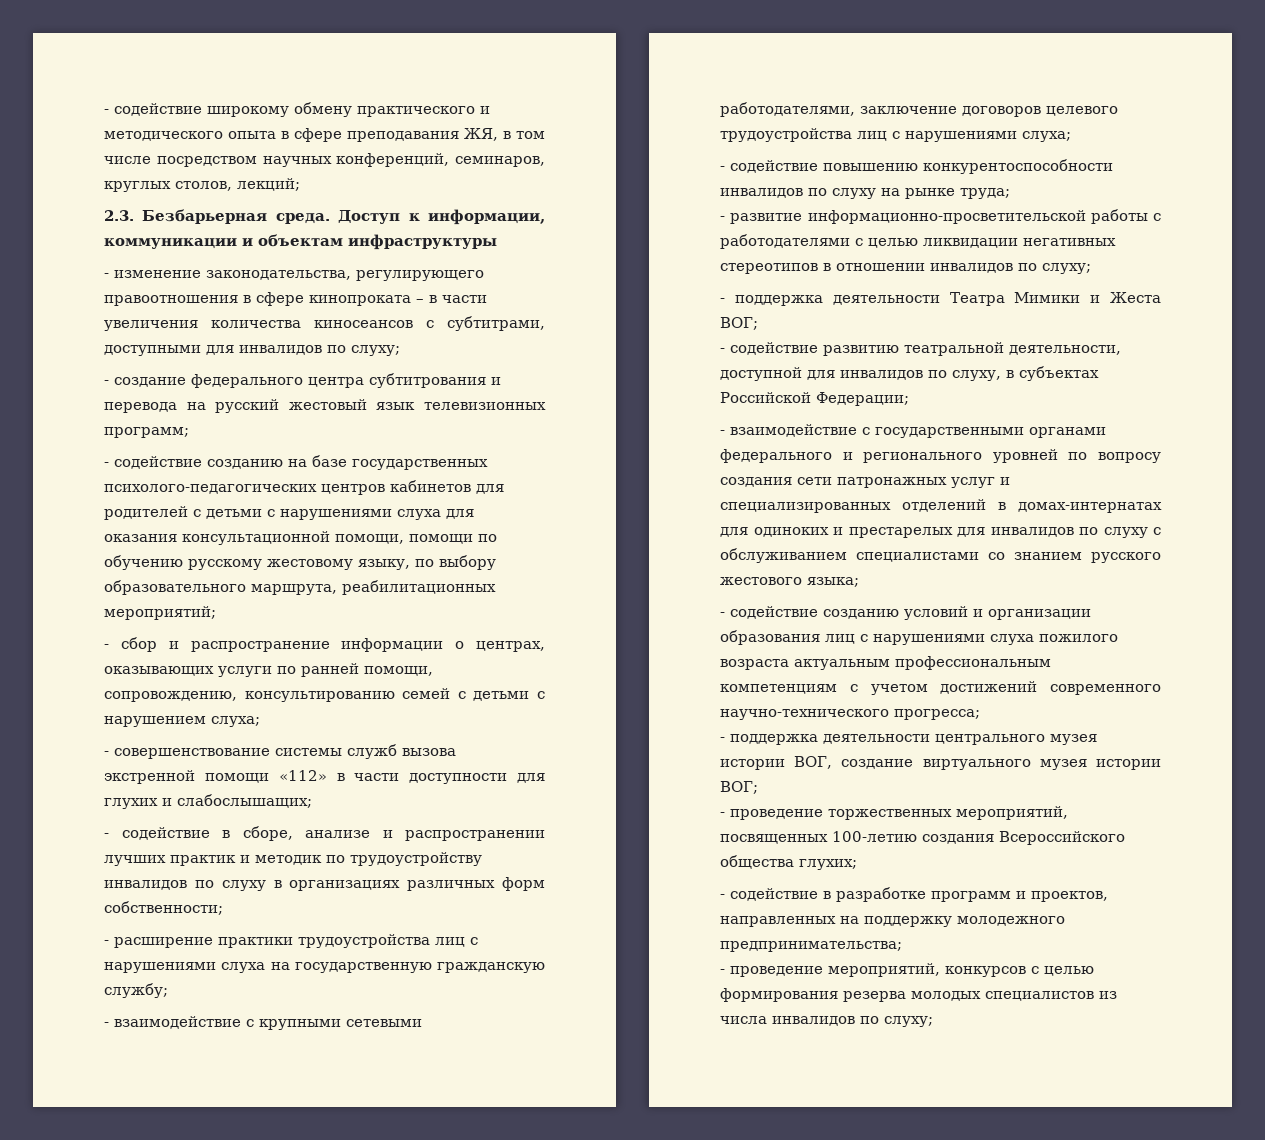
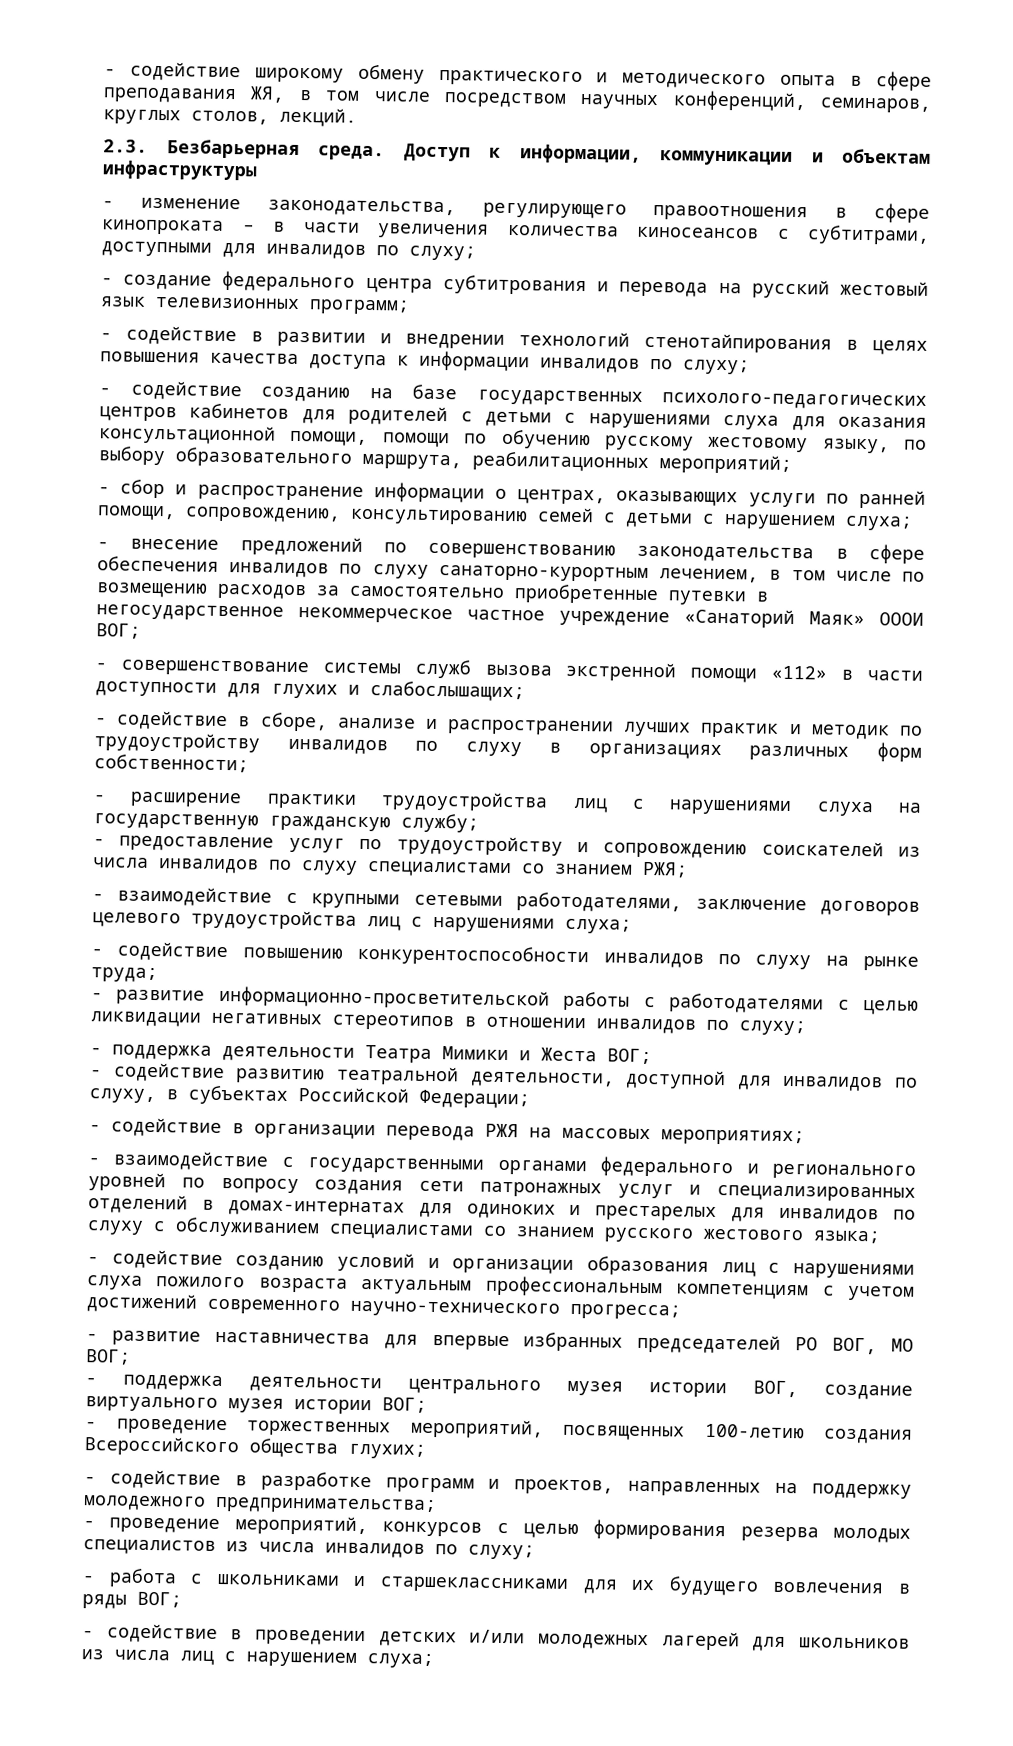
- - содействие широкому обмену практического и методического опыта в сфере преподавания ЖЯ, в том числе посредством научных конференций, семинаров, круглых столов, лекций;
+ - содействие широкому обмену практического и методического опыта в сфере преподавания ЖЯ, в том числе посредством научных конференций, семинаров, круглых столов, лекций.
+ - содействие в развитии и внедрении технологий стенотайпирования в целях повышения качества доступа к информации инвалидов по слуху;
+ - внесение предложений по совершенствованию законодательства в сфере обеспечения инвалидов по слуху санаторно-курортным лечением, в том числе по возмещению расходов за самостоятельно приобретенные путевки в негосударственное некоммерческое частное учреждение «Санаторий Маяк» ОООИ ВОГ;
+ - предоставление услуг по трудоустройству и сопровождению соискателей из числа инвалидов по слуху специалистами со знанием РЖЯ;
+ - содействие в организации перевода РЖЯ на массовых мероприятиях;
+ - развитие наставничества для впервые избранных председателей РО ВОГ, МО ВОГ;
+ - работа с школьниками и старшеклассниками для их будущего вовлечения в ряды ВОГ;
+ - содействие в проведении детских и/или молодежных лагерей для школьников из числа лиц с нарушением слуха;

